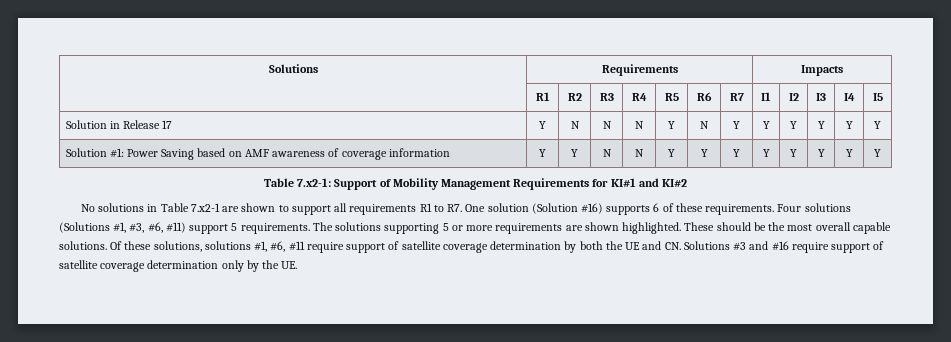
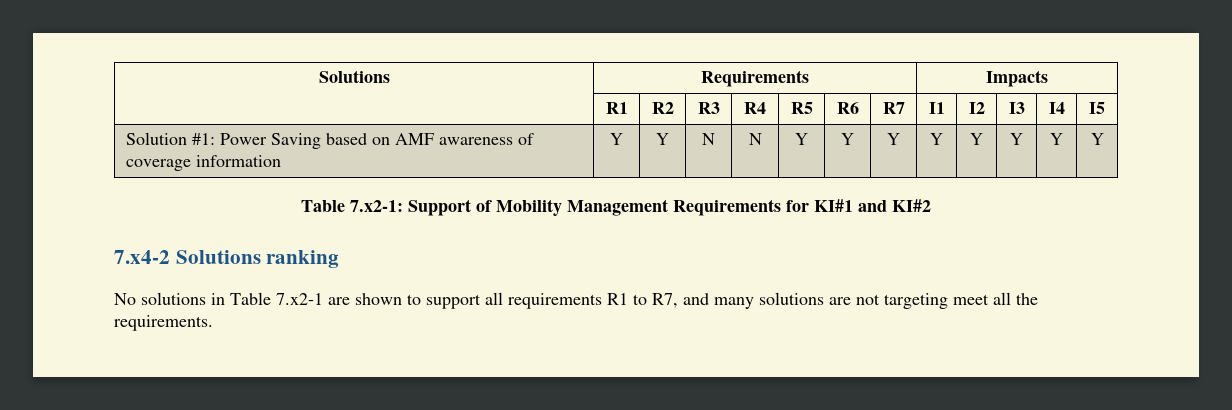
- Solution in Release 17 | Y | N | N | N | Y | N | Y | Y | Y | Y | Y | Y
+ 7.x4-2 Solutions ranking
- No solutions in Table 7.x2-1 are shown to support all requirements R1 to R7. One solution (Solution #16) supports 6 of these requirements. Four solutions (Solutions #1, #3, #6, #11) support 5 requirements. The solutions supporting 5 or more requirements are shown highlighted. These should be the most overall capable solutions. Of these solutions, solutions #1, #6, #11 require support of satellite coverage determination by both the UE and CN. Solutions #3 and #16 require support of satellite coverage determination only by the UE.
+ No solutions in Table 7.x2-1 are shown to support all requirements R1 to R7, and many solutions are not targeting meet all the requirements.

